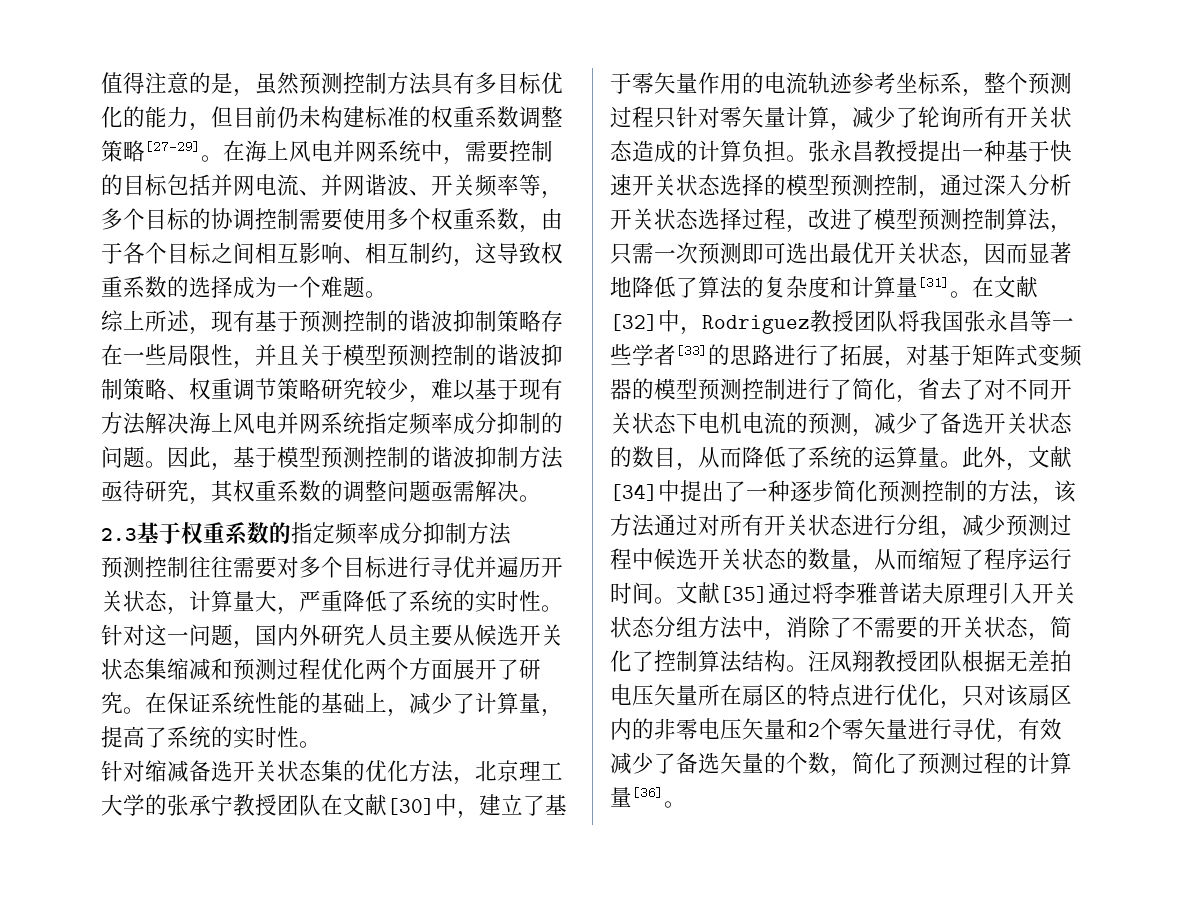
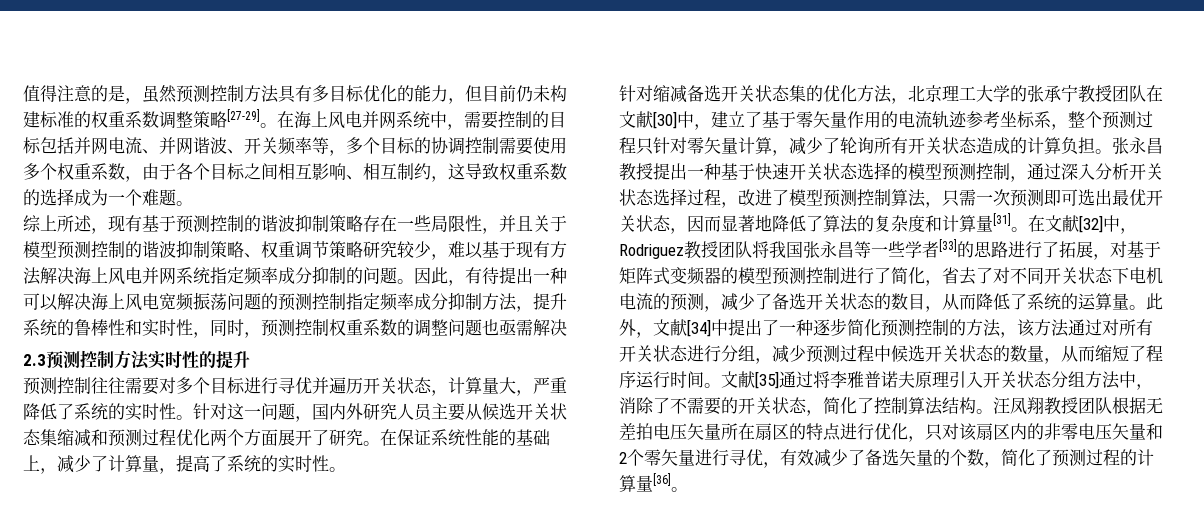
- 因此，基于模型预测控制的谐波抑制方法亟待研究，其权重系数的调整问题亟需解决。
- 2.3基于权重系数的指定频率成分抑制方法
+ 因此，有待提出一种可以解决海上风电宽频振荡问题的预测控制指定频率成分抑制方法，提升系统的鲁棒性和实时性，同时，预测控制权重系数的调整问题也亟需解决
+ 2.3预测控制方法实时性的提升

